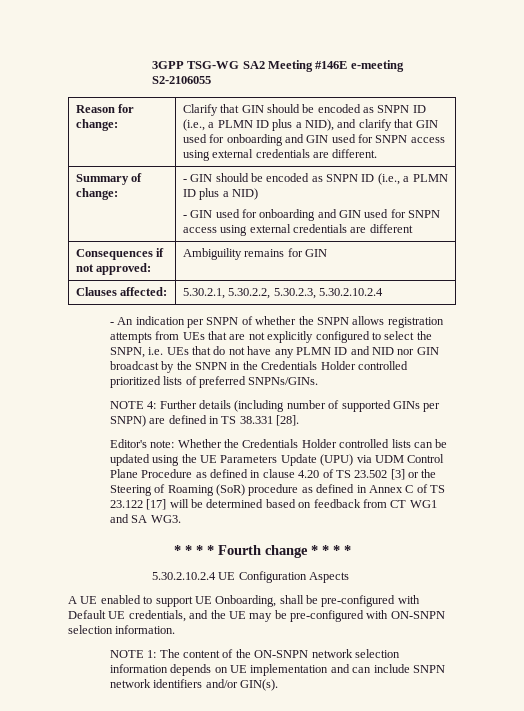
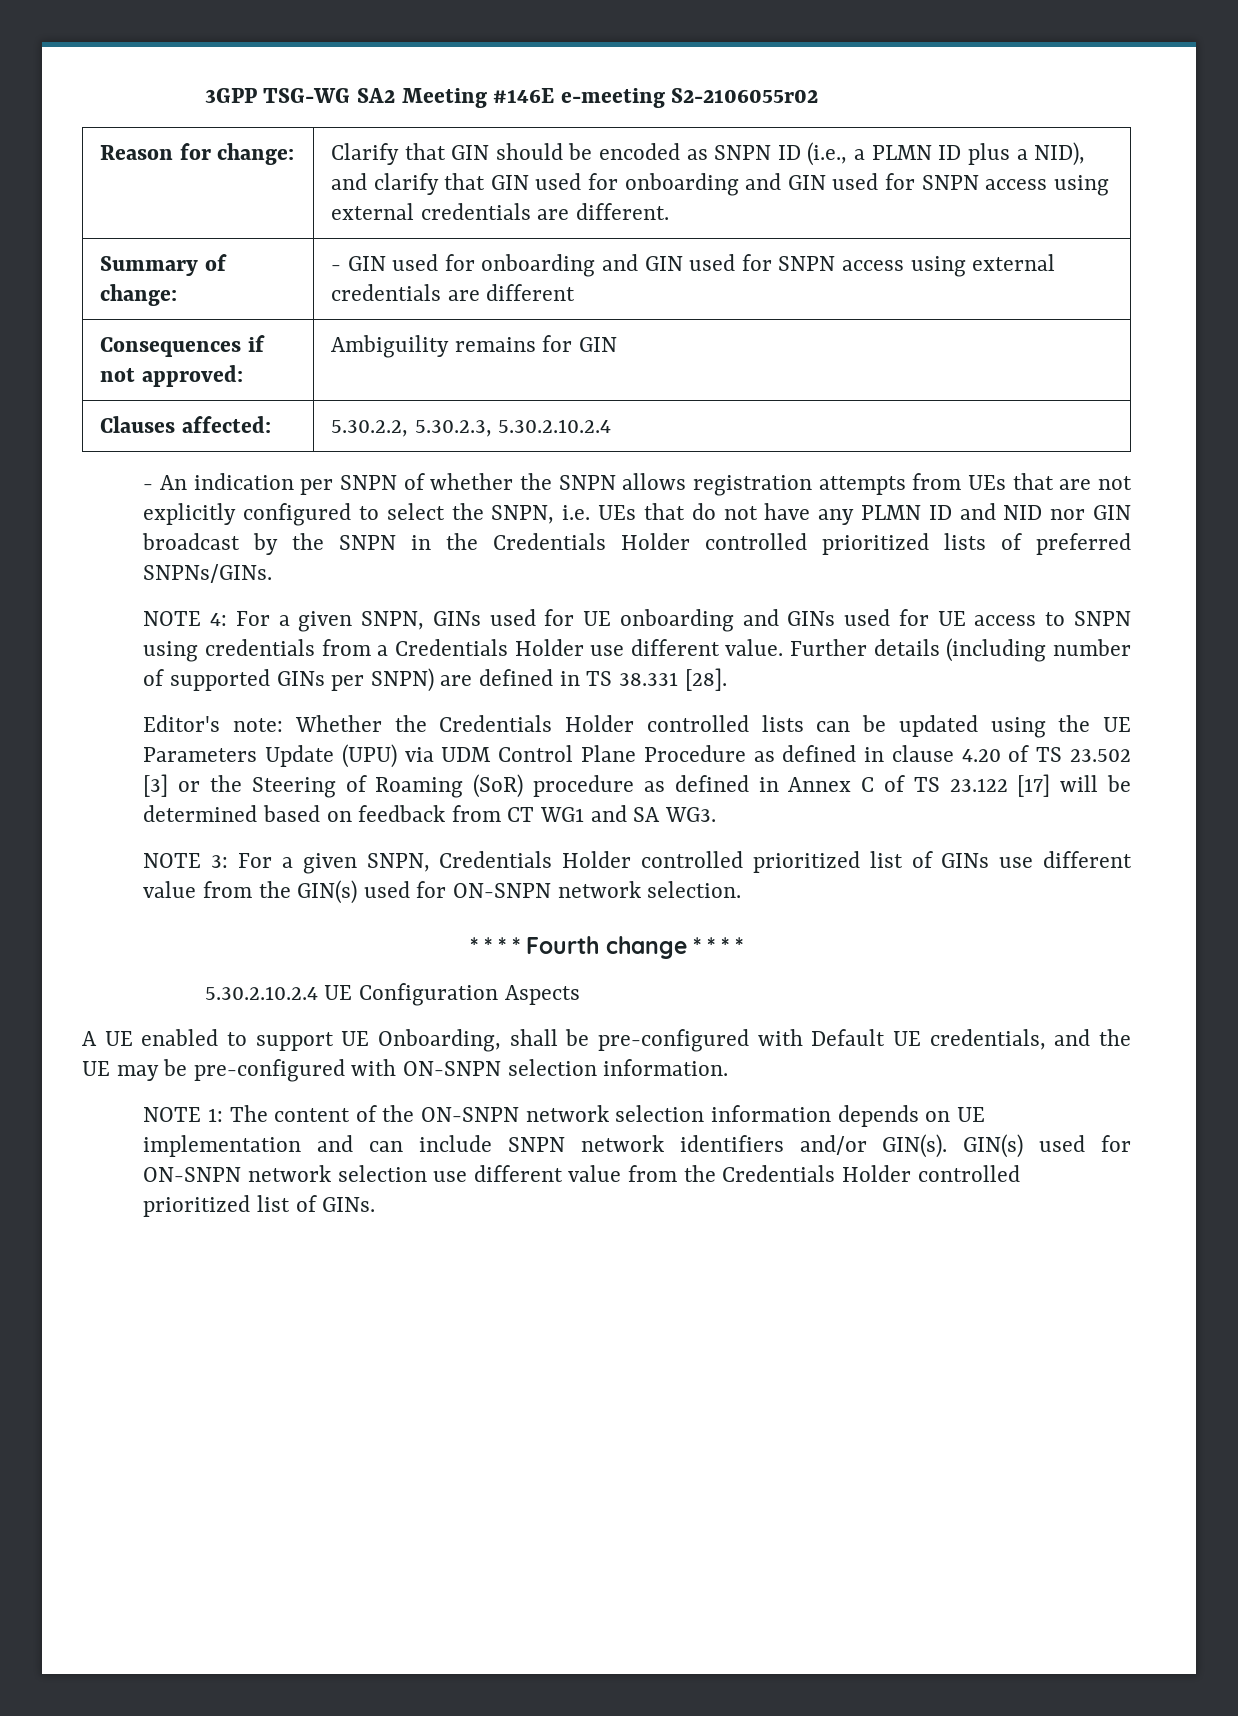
- 3GPP TSG-WG SA2 Meeting #146E e-meeting S2-2106055
+ 3GPP TSG-WG SA2 Meeting #146E e-meeting S2-2106055r02
- Summary of change: | - GIN should be encoded as SNPN ID (i.e., a PLMN ID plus a NID)
- - GIN used for onboarding and GIN used for SNPN access using external credentials are different
+ Summary of change: | - GIN used for onboarding and GIN used for SNPN access using external credentials are different
- Clauses affected: | 5.30.2.1, 5.30.2.2, 5.30.2.3, 5.30.2.10.2.4
+ Clauses affected: | 5.30.2.2, 5.30.2.3, 5.30.2.10.2.4
- NOTE 4: Further details (including number of supported GINs per SNPN) are defined in TS 38.331 [28].
+ NOTE 4: For a given SNPN, GINs used for UE onboarding and GINs used for UE access to SNPN using credentials from a Credentials Holder use different value. Further details (including number of supported GINs per SNPN) are defined in TS 38.331 [28].
+ NOTE 3: For a given SNPN, Credentials Holder controlled prioritized list of GINs use different value from the GIN(s) used for ON-SNPN network selection.
+ GIN(s) used for ON-SNPN network selection use different value from the Credentials Holder controlled prioritized list of GINs.

